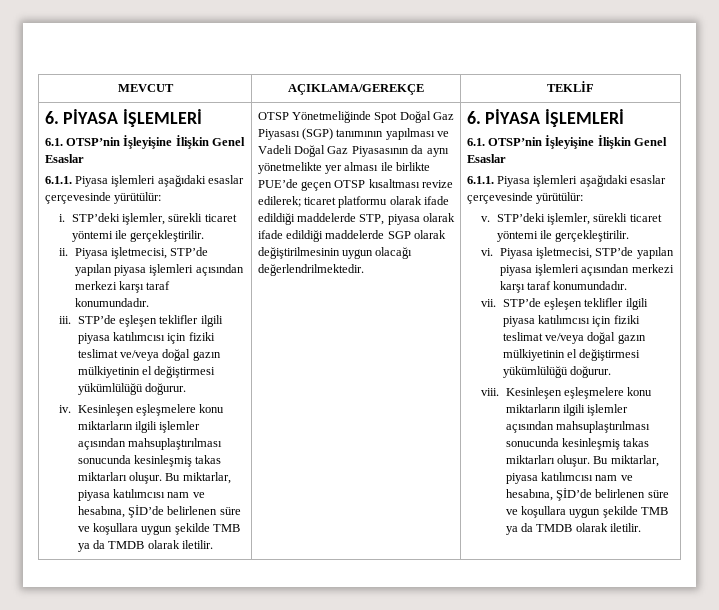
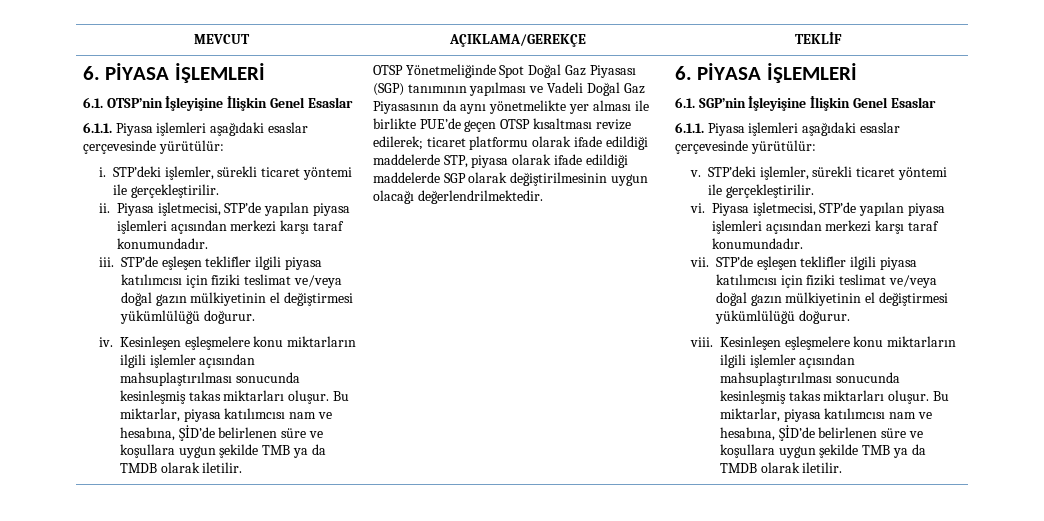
  OTSP Yönetmeliğinde Spot Doğal Gaz Piyasası (SGP) tanımının yapılması ve Vadeli Doğal Gaz Piyasasının da aynı yönetmelikte yer alması ile birlikte PUE’de geçen OTSP kısaltması revize edilerek; ticaret platformu olarak ifade edildiği maddelerde STP, piyasa olarak ifade edildiği maddelerde SGP olarak değiştirilmesinin uygun olacağı değerlendrilmektedir. | 6. PİYASA İŞLEMLERİ
- 6.1. OTSP’nin İşleyişine İlişkin Genel Esaslar
+ 6.1. SGP’nin İşleyişine İlişkin Genel Esaslar

